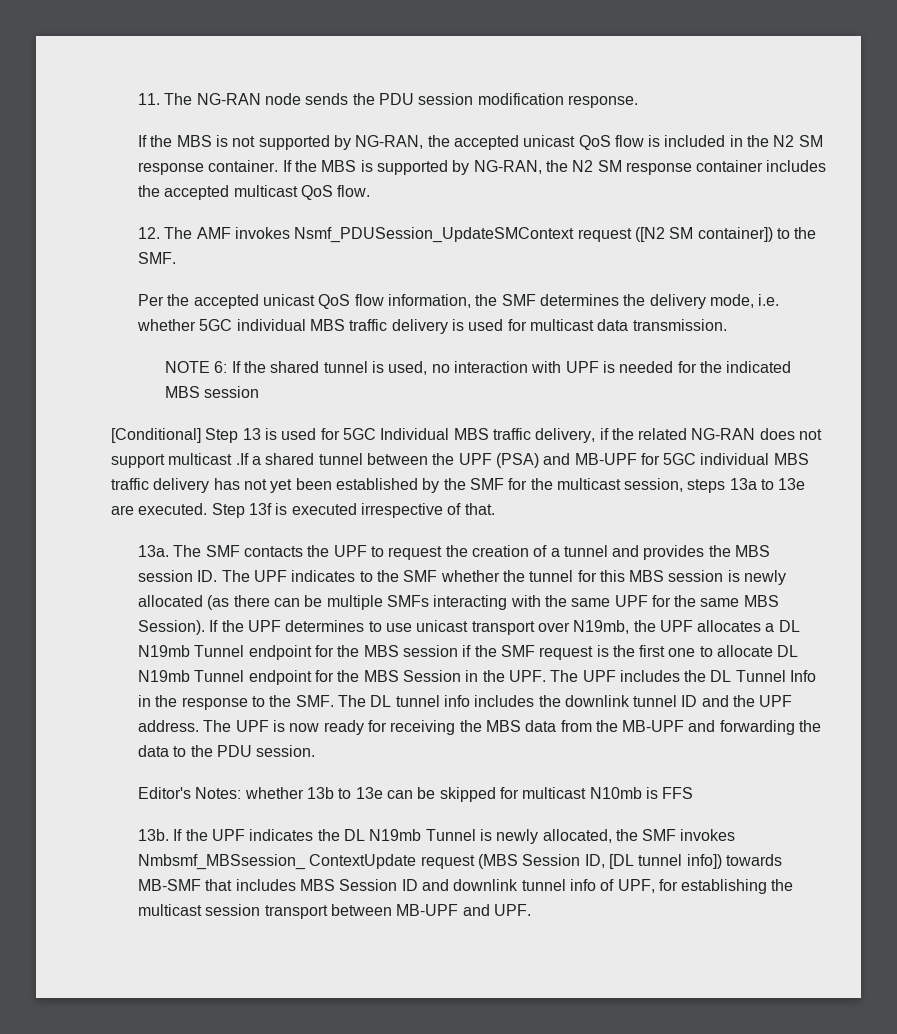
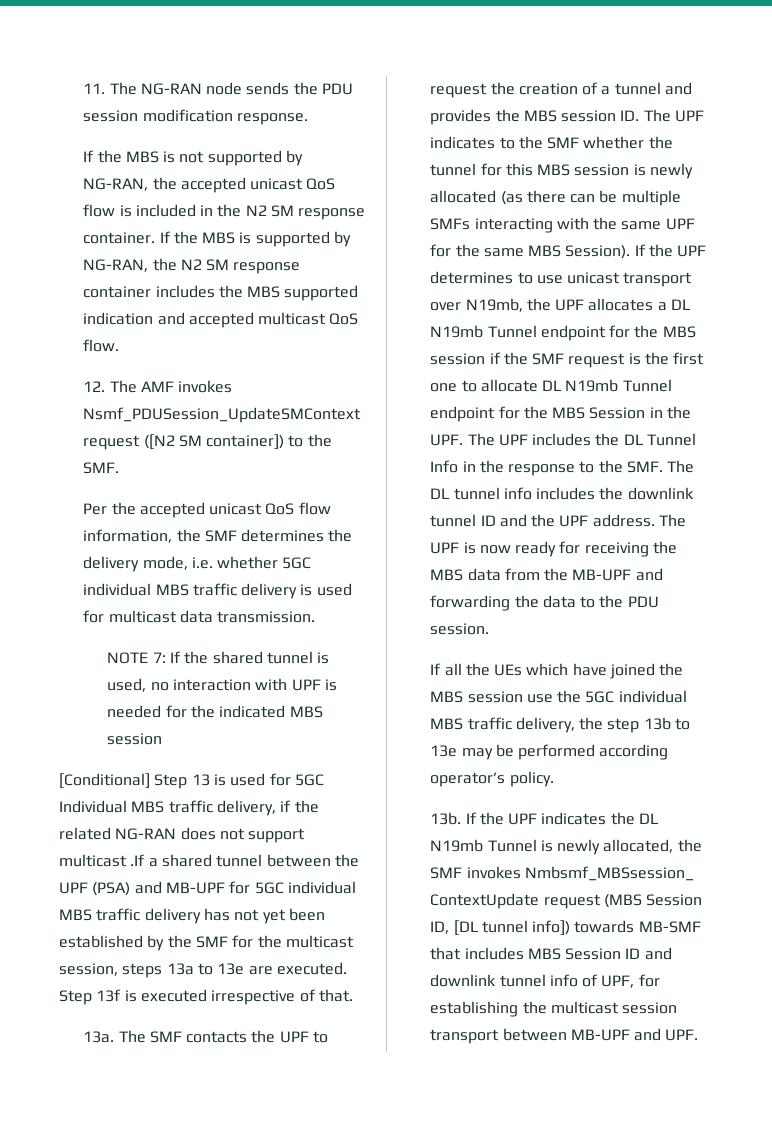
- If the MBS is supported by NG-RAN, the N2 SM response container includes the accepted multicast QoS flow.
+ If the MBS is supported by NG-RAN, the N2 SM response container includes the MBS supported indication and accepted multicast QoS flow.
- NOTE 6: If the shared tunnel is used, no interaction with UPF is needed for the indicated MBS session
+ NOTE 7: If the shared tunnel is used, no interaction with UPF is needed for the indicated MBS session
- Editor's Notes: whether 13b to 13e can be skipped for multicast N10mb is FFS
+ If all the UEs which have joined the MBS session use the 5GC individual MBS traffic delivery, the step 13b to 13e may be performed according operator’s policy.

